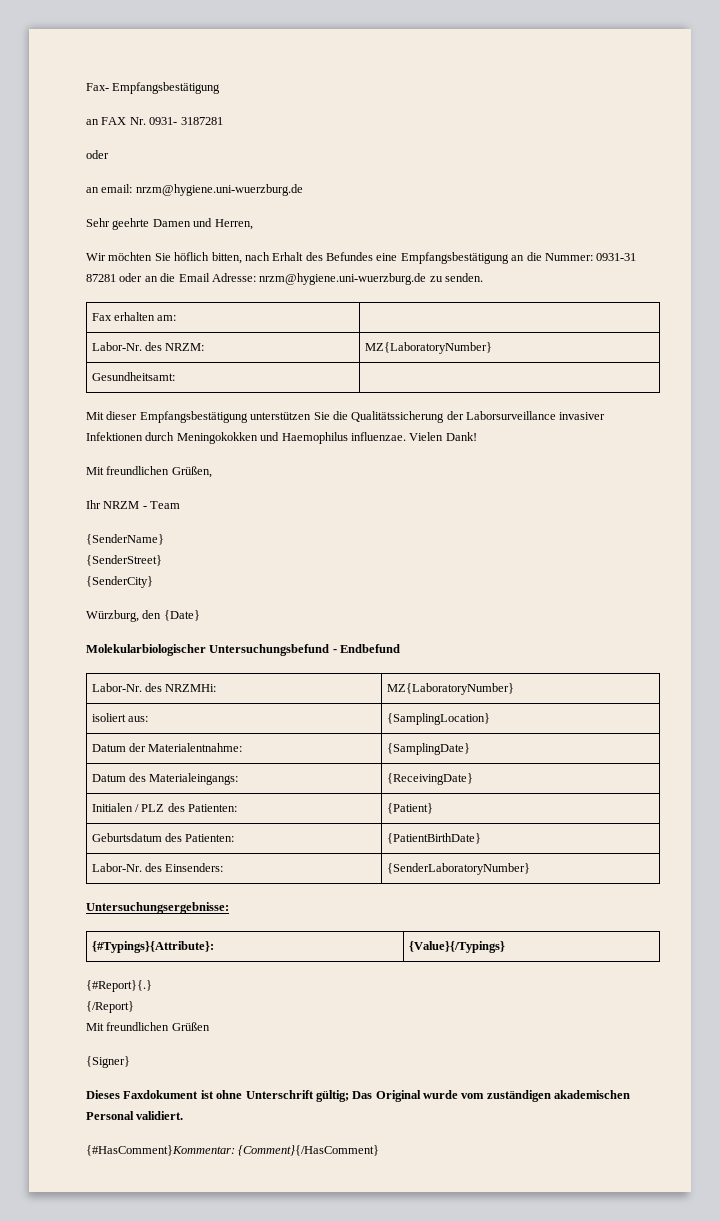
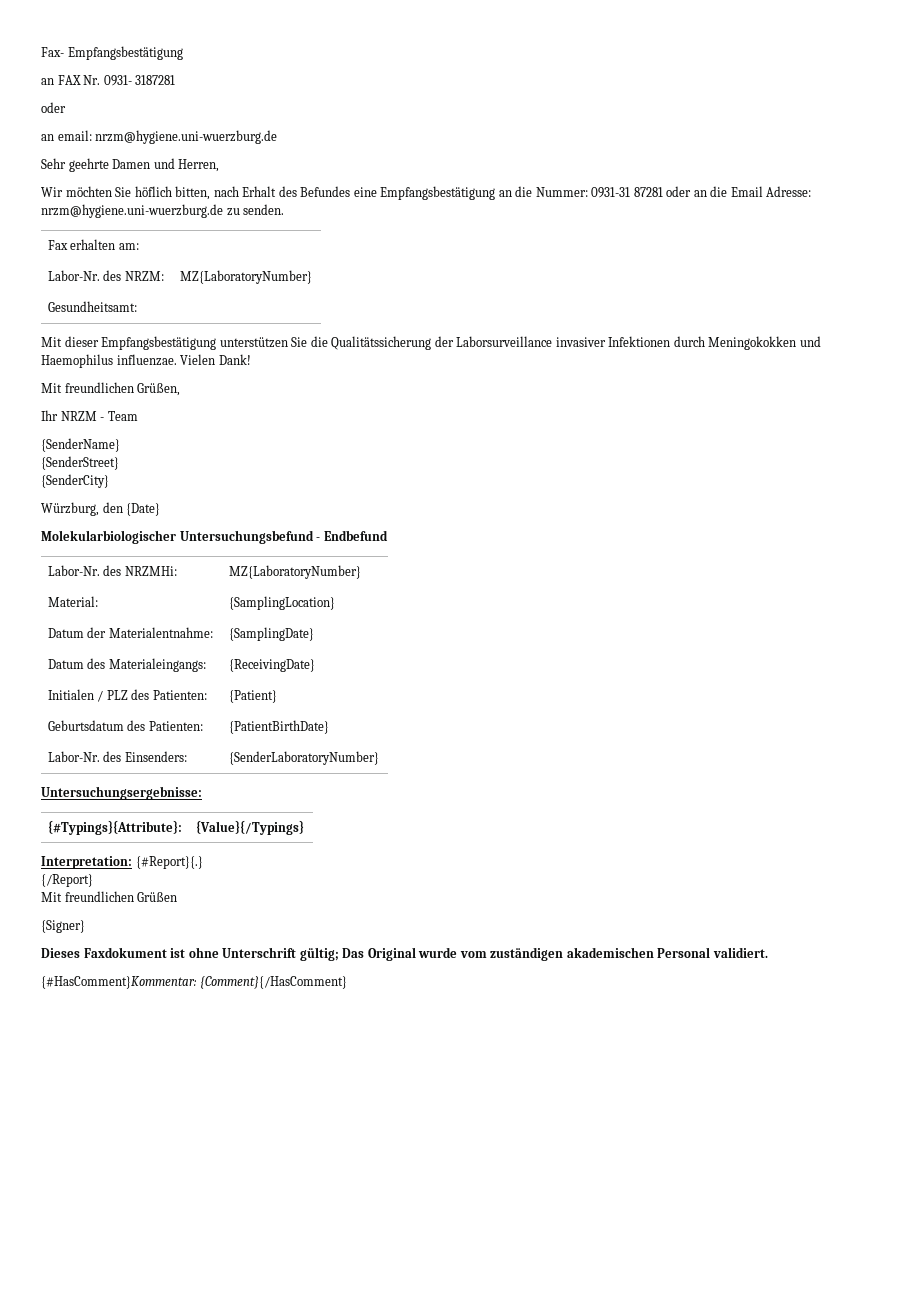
- isoliert aus: | {SamplingLocation}
+ Material: | {SamplingLocation}
- {#Report}{.}
+ Interpretation: {#Report}{.}

